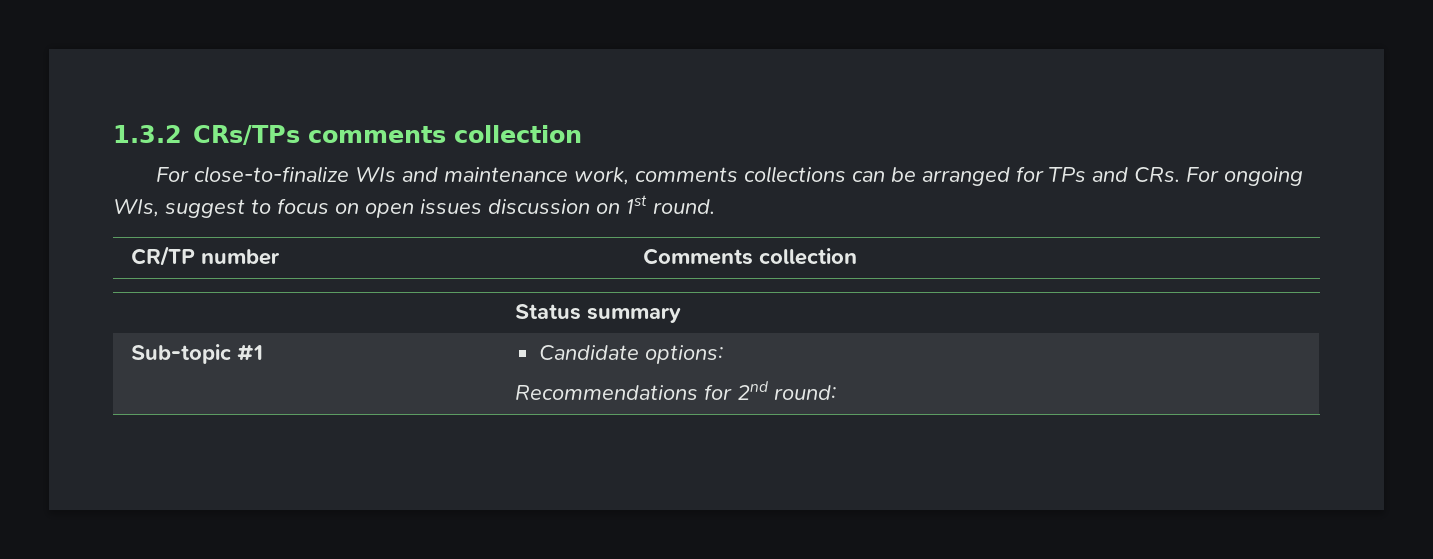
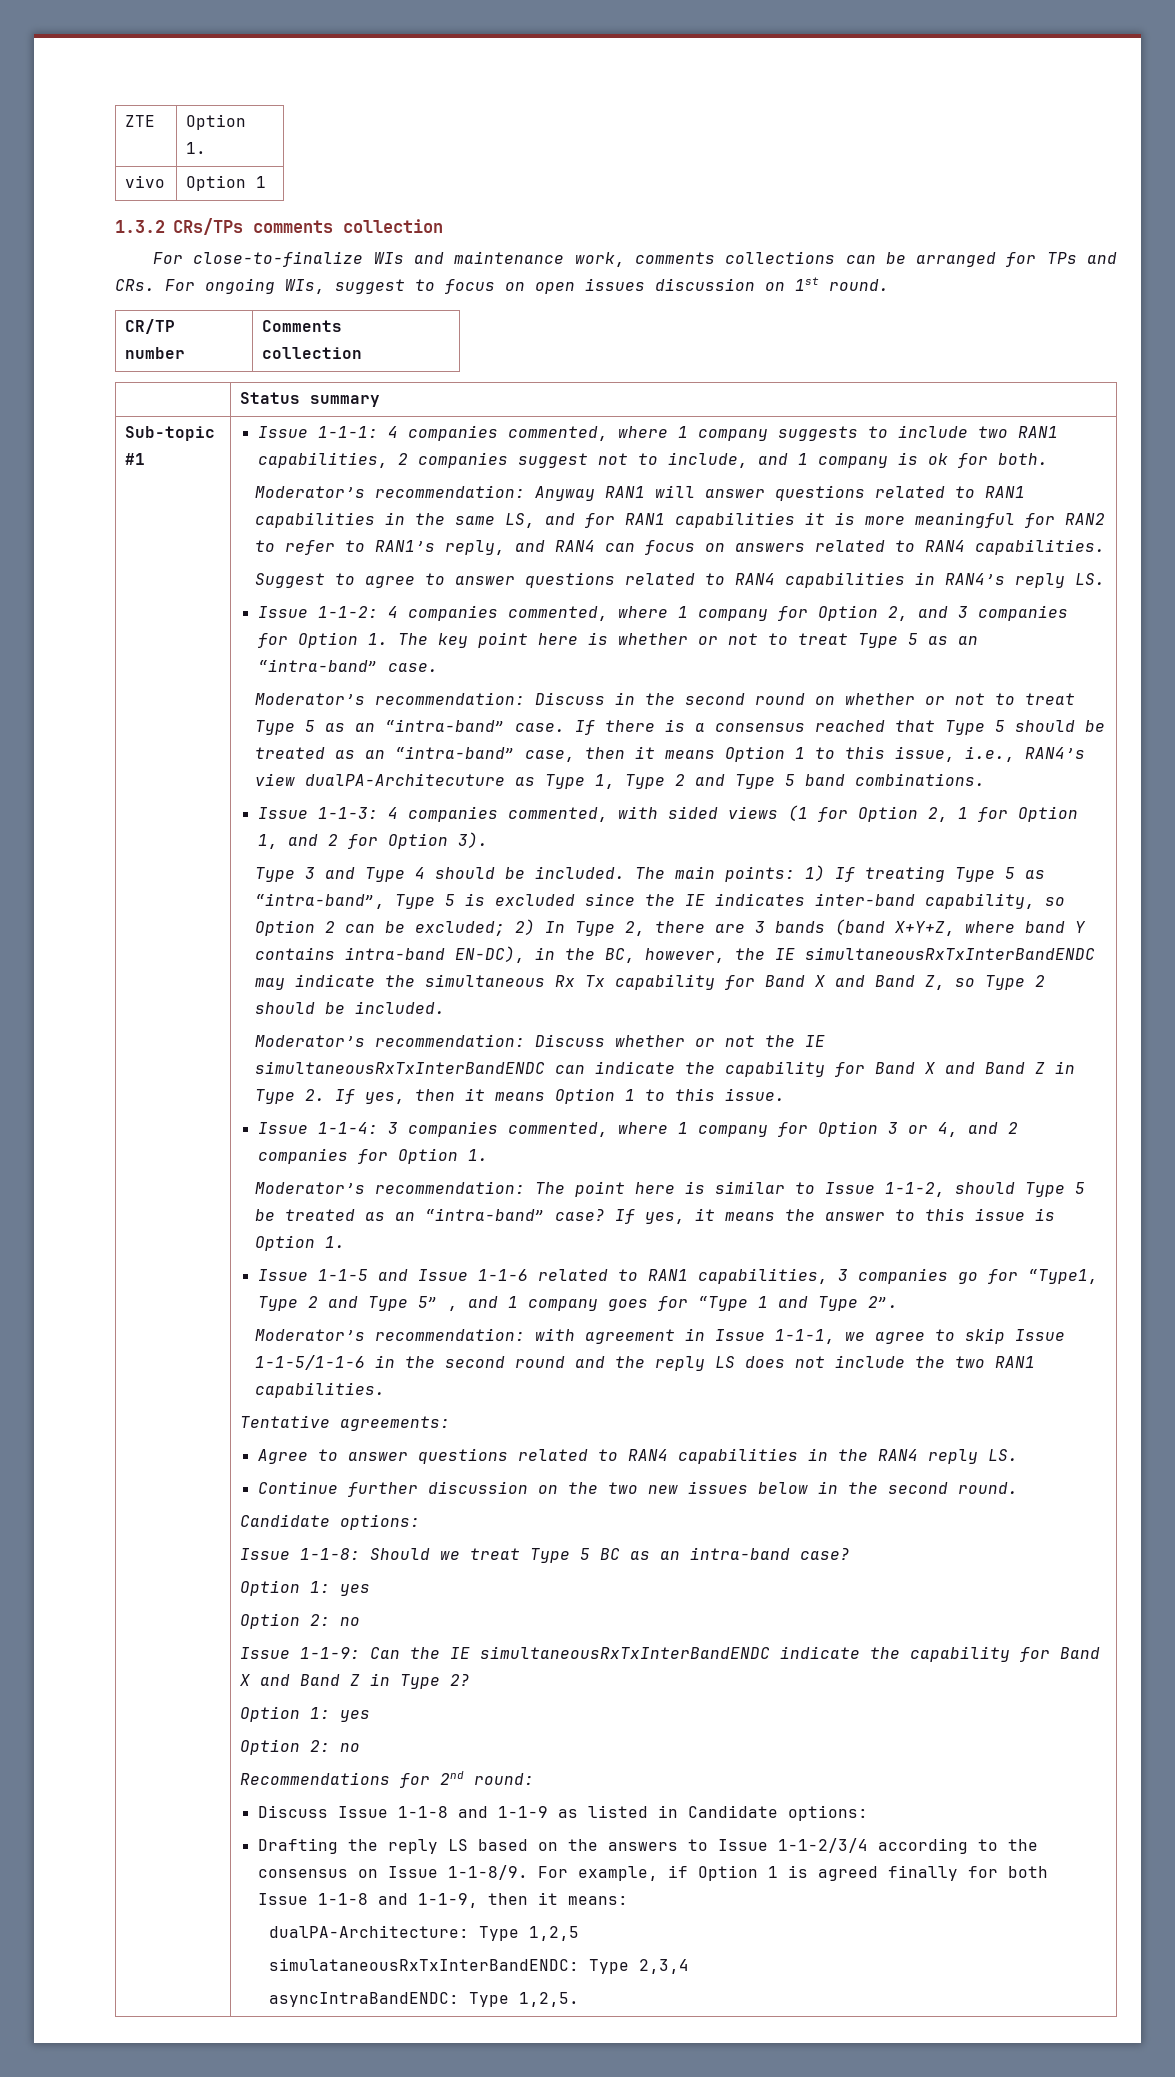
+ ZTE | Option 1.
+ vivo | Option 1
+ Issue 1-1-1: 4 companies commented, where 1 company suggests to include two RAN1 capabilities, 2 companies suggest not to include, and 1 company is ok for both.
+ Moderator’s recommendation: Anyway RAN1 will answer questions related to RAN1 capabilities in the same LS, and for RAN1 capabilities it is more meaningful for RAN2 to refer to RAN1’s reply, and RAN4 can focus on answers related to RAN4 capabilities.
+ Suggest to agree to answer questions related to RAN4 capabilities in RAN4’s reply LS.
+ Issue 1-1-2: 4 companies commented, where 1 company for Option 2, and 3 companies for Option 1. The key point here is whether or not to treat Type 5 as an “intra-band” case.
+ Moderator’s recommendation: Discuss in the second round on whether or not to treat Type 5 as an “intra-band” case. If there is a consensus reached that Type 5 should be treated as an “intra-band” case, then it means Option 1 to this issue, i.e., RAN4’s view dualPA-Architecuture as Type 1, Type 2 and Type 5 band combinations.
+ Issue 1-1-3: 4 companies commented, with sided views (1 for Option 2, 1 for Option 1, and 2 for Option 3).
+ Type 3 and Type 4 should be included. The main points: 1) If treating Type 5 as “intra-band”, Type 5 is excluded since the IE indicates inter-band capability, so Option 2 can be excluded; 2) In Type 2, there are 3 bands (band X+Y+Z, where band Y contains intra-band EN-DC), in the BC, however, the IE simultaneousRxTxInterBandENDC may indicate the simultaneous Rx Tx capability for Band X and Band Z, so Type 2 should be included.
+ Moderator’s recommendation: Discuss whether or not the IE simultaneousRxTxInterBandENDC can indicate the capability for Band X and Band Z in Type 2. If yes, then it means Option 1 to this issue.
+ Issue 1-1-4: 3 companies commented, where 1 company for Option 3 or 4, and 2 companies for Option 1.
+ Moderator’s recommendation: The point here is similar to Issue 1-1-2, should Type 5 be treated as an “intra-band” case? If yes, it means the answer to this issue is Option 1.
+ Issue 1-1-5 and Issue 1-1-6 related to RAN1 capabilities, 3 companies go for “Type1, Type 2 and Type 5” , and 1 company goes for “Type 1 and Type 2”.
+ Moderator’s recommendation: with agreement in Issue 1-1-1, we agree to skip Issue 1-1-5/1-1-6 in the second round and the reply LS does not include the two RAN1 capabilities.
+ Tentative agreements:
+ Agree to answer questions related to RAN4 capabilities in the RAN4 reply LS.
+ Continue further discussion on the two new issues below in the second round.
  Candidate options:
+ Issue 1-1-8: Should we treat Type 5 BC as an intra-band case?
+ Option 1: yes
+ Option 2: no
+ Issue 1-1-9: Can the IE simultaneousRxTxInterBandENDC indicate the capability for Band X and Band Z in Type 2?
+ Option 1: yes
+ Option 2: no
  Recommendations for 2nd round:
+ Discuss Issue 1-1-8 and 1-1-9 as listed in Candidate options:
+ Drafting the reply LS based on the answers to Issue 1-1-2/3/4 according to the consensus on Issue 1-1-8/9. For example, if Option 1 is agreed finally for both Issue 1-1-8 and 1-1-9, then it means:
+ dualPA-Architecture: Type 1,2,5
+ simulataneousRxTxInterBandENDC: Type 2,3,4
+ asyncIntraBandENDC: Type 1,2,5.

